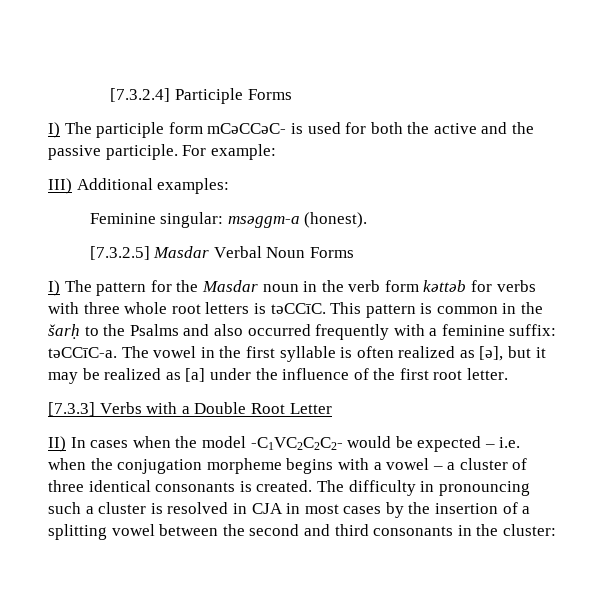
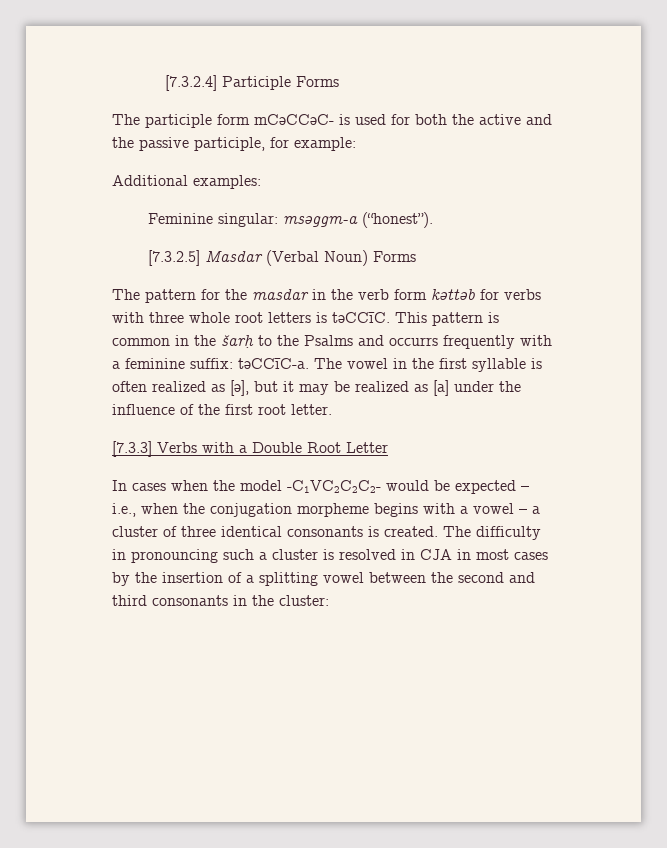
- I) The participle form mCǝCCǝC- is used for both the active and the passive participle. For example:
+ The participle form mCǝCCǝC- is used for both the active and the passive participle, for example:
- III) Additional examples:
+ Additional examples:
- Feminine singular: msǝggm-a (honest).
+ Feminine singular: msǝggm-a (“honest”).
- [7.3.2.5] Masdar Verbal Noun Forms
- I) The pattern for the Masdar noun in the verb form kǝttǝb for verbs with three whole root letters is tǝCCīC.
+ [7.3.2.5] Masdar (Verbal Noun) Forms
+ The pattern for the masdar in the verb form kǝttǝb for verbs with three whole root letters is tǝCCīC.
- This pattern is common in the šarḥ to the Psalms and also occurred frequently with a feminine suffix: tǝCCīC-a.
+ This pattern is common in the šarḥ to the Psalms and occurrs frequently with a feminine suffix: tǝCCīC-a.
- II) In cases when the model -C1VC2C2C2- would be expected – i.e. when the conjugation morpheme begins with a vowel – a cluster of three identical consonants is created.
+ In cases when the model -C1VC2C2C2- would be expected – i.e., when the conjugation morpheme begins with a vowel – a cluster of three identical consonants is created.

